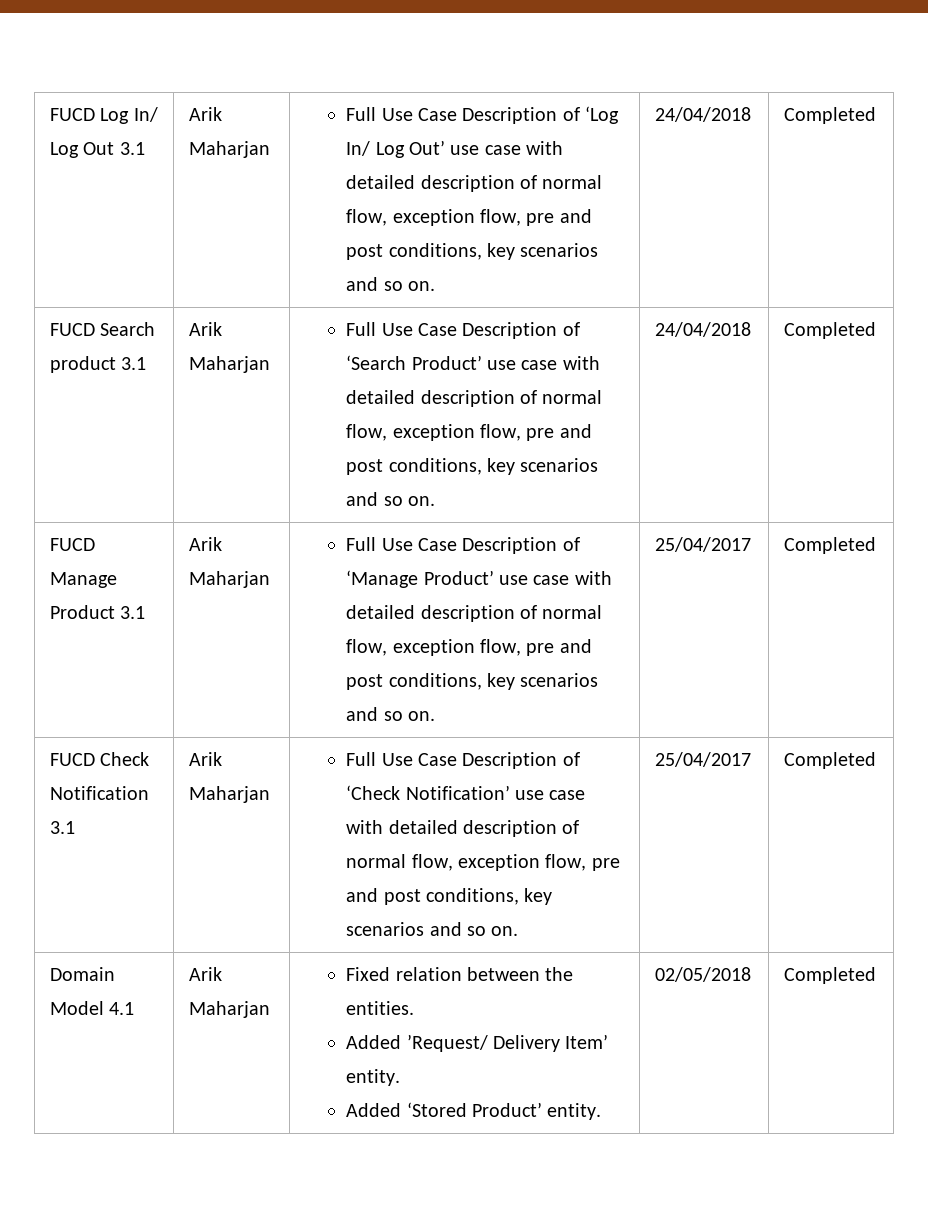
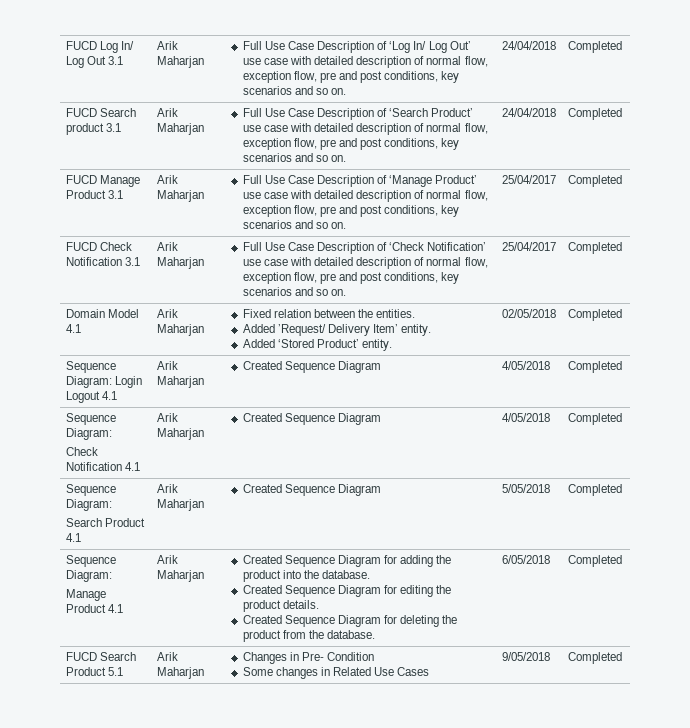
+ Sequence Diagram: Login Logout 4.1 | Arik Maharjan | Created Sequence Diagram | 4/05/2018 | Completed
+ Sequence Diagram:
+ Check Notification 4.1 | Arik Maharjan | Created Sequence Diagram | 4/05/2018 | Completed
+ Sequence Diagram:
+ Search Product 4.1 | Arik Maharjan | Created Sequence Diagram | 5/05/2018 | Completed
+ Sequence Diagram:
+ Manage Product 4.1 | Arik Maharjan | Created Sequence Diagram for adding the product into the database.
+ Created Sequence Diagram for editing the product details.
+ Created Sequence Diagram for deleting the product from the database. | 6/05/2018 | Completed
+ FUCD Search Product 5.1 | Arik Maharjan | Changes in Pre- Condition
+ Some changes in Related Use Cases | 9/05/2018 | Completed

